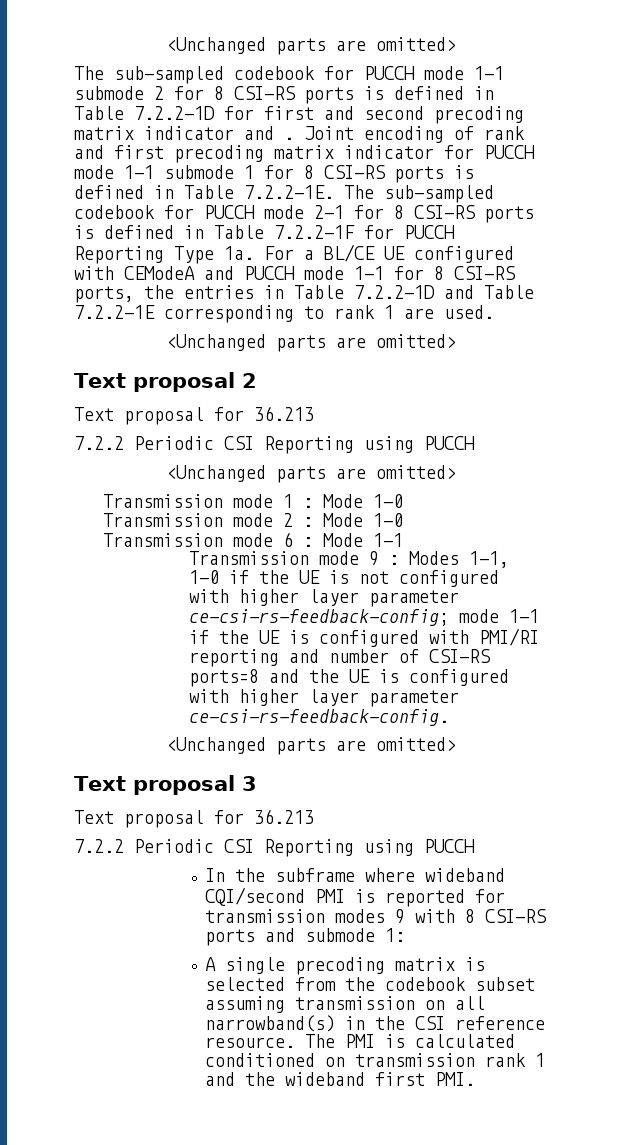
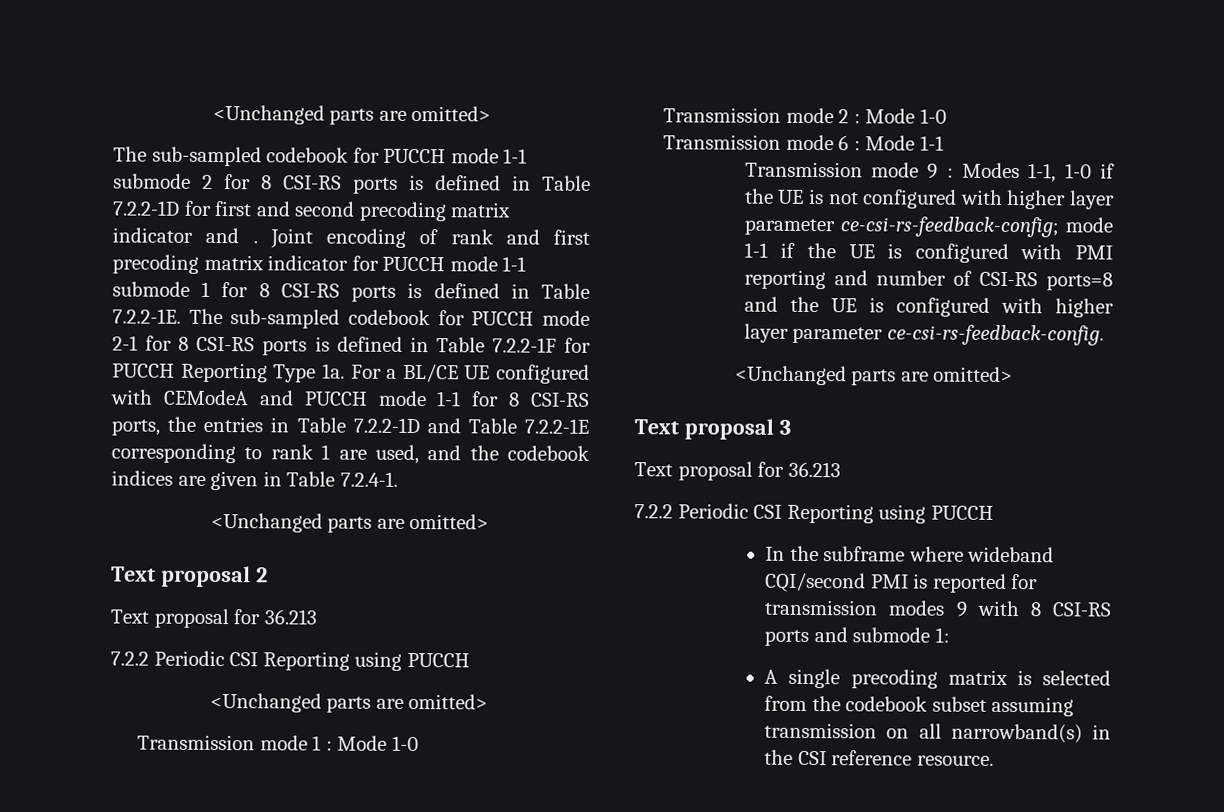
- For a BL/CE UE configured with CEModeA and PUCCH mode 1-1 for 8 CSI-RS ports, the entries in Table 7.2.2-1D and Table 7.2.2-1E corresponding to rank 1 are used.
+ For a BL/CE UE configured with CEModeA and PUCCH mode 1-1 for 8 CSI-RS ports, the entries in Table 7.2.2-1D and Table 7.2.2-1E corresponding to rank 1 are used, and the codebook indices are given in Table 7.2.4-1.
- Transmission mode 9 : Modes 1-1, 1-0 if the UE is not configured with higher layer parameter ce-csi-rs-feedback-config; mode 1-1 if the UE is configured with PMI/RI reporting and number of CSI-RS ports=8 and the UE is configured with higher layer parameter ce-csi-rs-feedback-config.
+ Transmission mode 9 : Modes 1-1, 1-0 if the UE is not configured with higher layer parameter ce-csi-rs-feedback-config; mode 1-1 if the UE is configured with PMI reporting and number of CSI-RS ports=8 and the UE is configured with higher layer parameter ce-csi-rs-feedback-config.
- The PMI is calculated conditioned on transmission rank 1 and the wideband first PMI.

